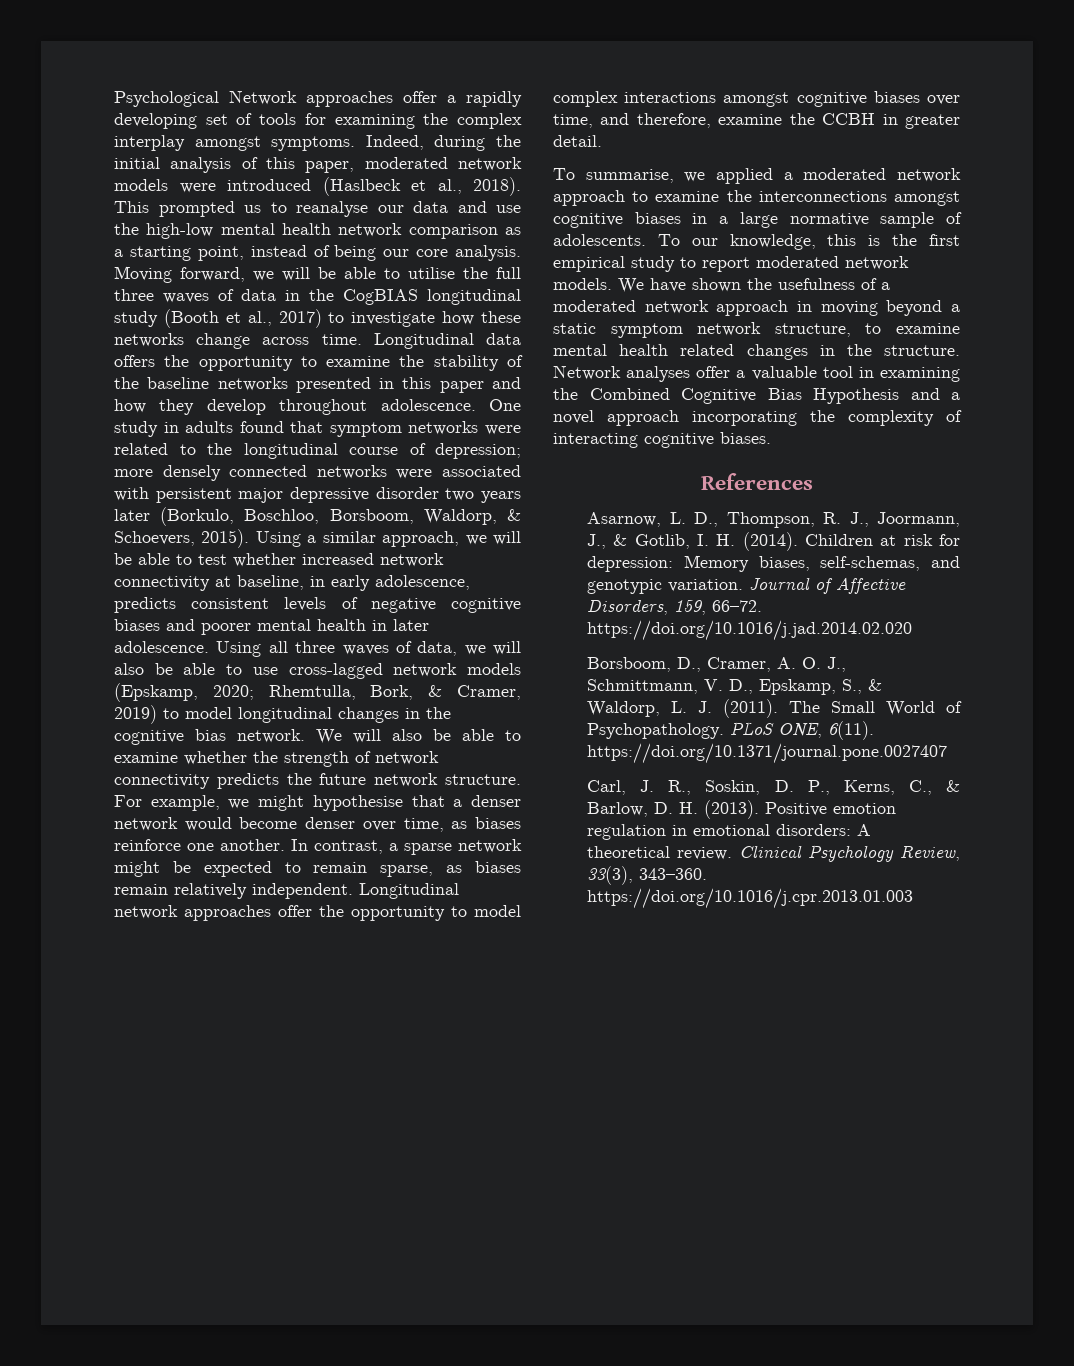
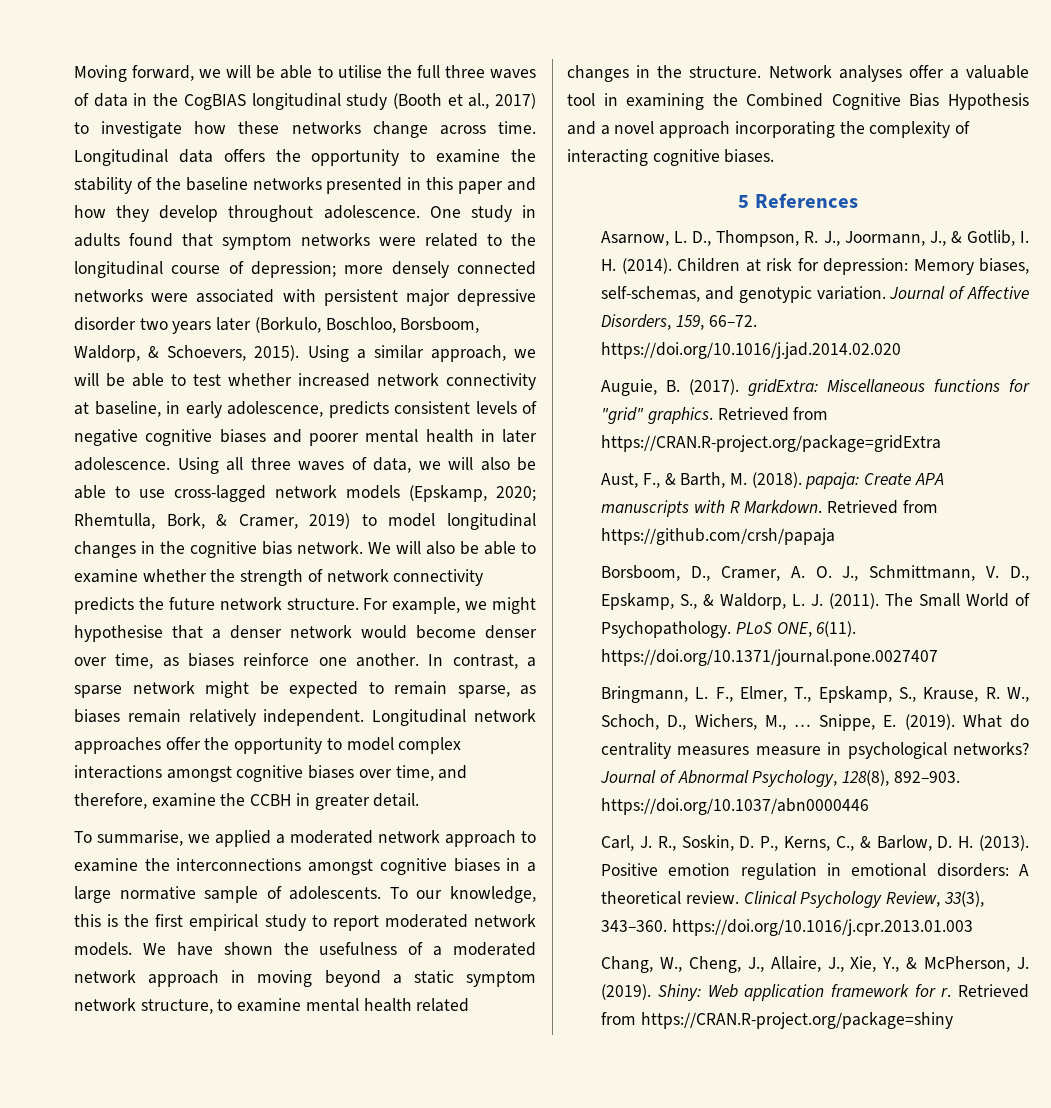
- Psychological Network approaches offer a rapidly developing set of tools for examining the complex interplay amongst symptoms. Indeed, during the initial analysis of this paper, moderated network models were introduced (Haslbeck et al., 2018). This prompted us to reanalyse our data and use the high-low mental health network comparison as a starting point, instead of being our core analysis.
- References
+ 5 References
+ Auguie, B. (2017). gridExtra: Miscellaneous functions for "grid" graphics. Retrieved from https://CRAN.R-project.org/package=gridExtra
+ Aust, F., & Barth, M. (2018). papaja: Create APA manuscripts with R Markdown. Retrieved from https://github.com/crsh/papaja
+ Bringmann, L. F., Elmer, T., Epskamp, S., Krause, R. W., Schoch, D., Wichers, M., … Snippe, E. (2019). What do centrality measures measure in psychological networks? Journal of Abnormal Psychology, 128(8), 892–903. https://doi.org/10.1037/abn0000446
+ Chang, W., Cheng, J., Allaire, J., Xie, Y., & McPherson, J. (2019). Shiny: Web application framework for r. Retrieved from https://CRAN.R-project.org/package=shiny

